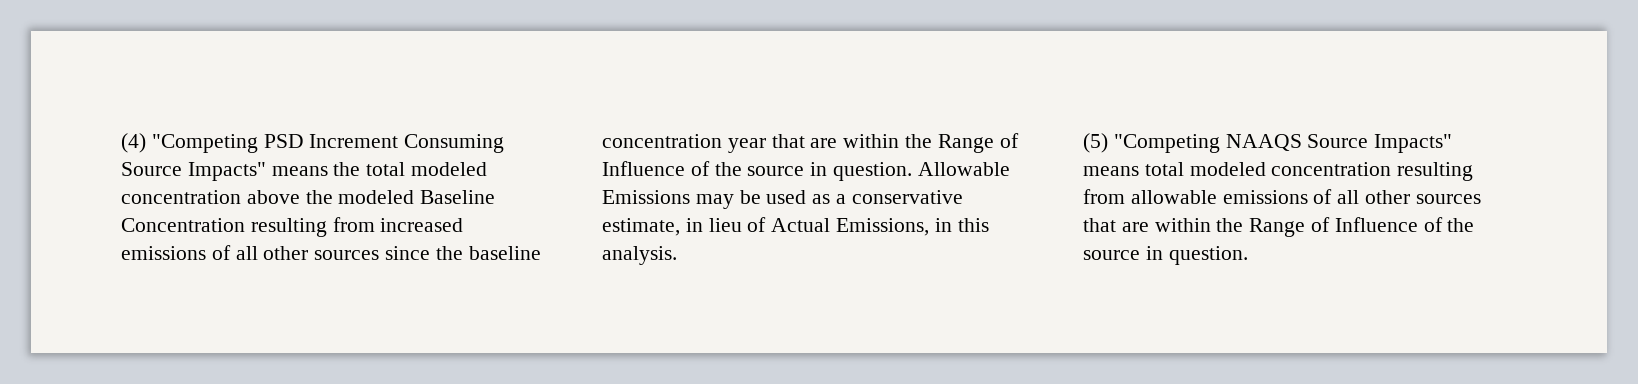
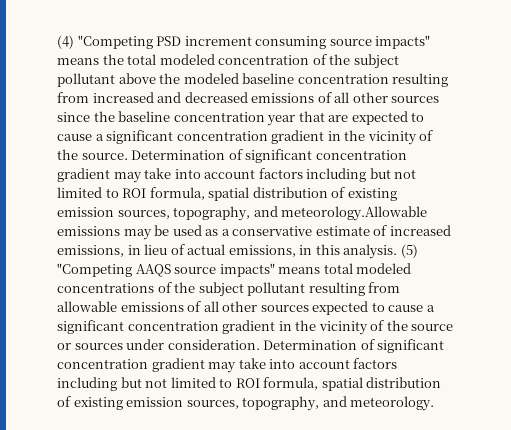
- (4) "Competing PSD Increment Consuming Source Impacts" means the total modeled concentration above the modeled Baseline Concentration resulting from increased emissions of all other sources since the baseline concentration year that are within the Range of Influence of the source in question. Allowable Emissions may be used as a conservative estimate, in lieu of Actual Emissions, in this analysis.
- (5) "Competing NAAQS Source Impacts" means total modeled concentration resulting from allowable emissions of all other sources that are within the Range of Influence of the source in question.
+ (4) "Competing PSD increment consuming source impacts" means the total modeled concentration of the subject pollutant above the modeled baseline concentration resulting from increased and decreased emissions of all other sources since the baseline concentration year that are expected to cause a significant concentration gradient in the vicinity of the source. Determination of significant concentration gradient may take into account factors including but not limited to ROI formula, spatial distribution of existing emission sources, topography, and meteorology.Allowable emissions may be used as a conservative estimate of increased emissions, in lieu of actual emissions, in this analysis. (5) "Competing AAQS source impacts" means total modeled concentrations of the subject pollutant resulting from allowable emissions of all other sources expected to cause a significant concentration gradient in the vicinity of the source or sources under consideration. Determination of significant concentration gradient may take into account factors including but not limited to ROI formula, spatial distribution of existing emission sources, topography, and meteorology.

